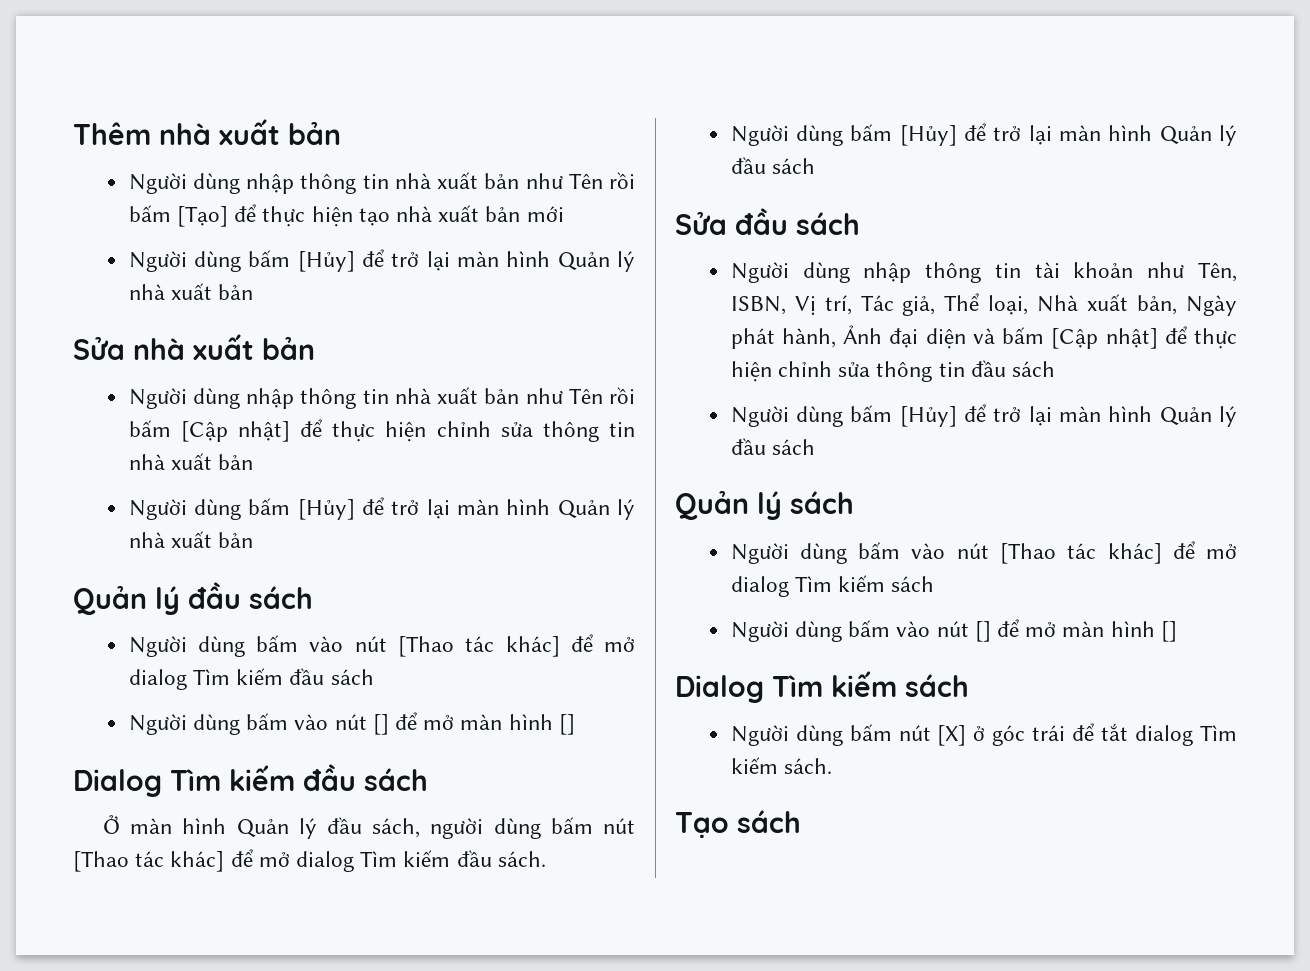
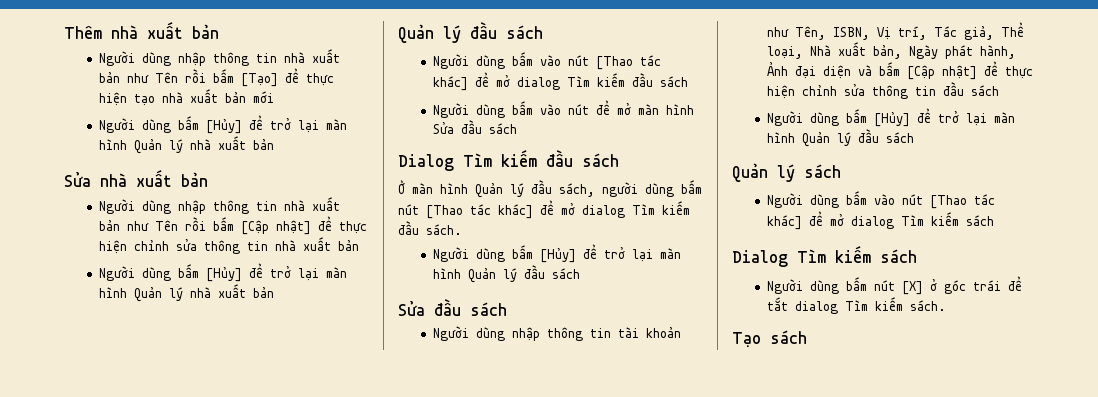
  Người dùng bấm vào nút [Thao tác khác] để mở dialog Tìm kiếm đầu sách
- Người dùng bấm vào nút [] để mở màn hình []
+ Người dùng bấm vào nút để mở màn hình Sửa đầu sách
  Người dùng bấm vào nút [Thao tác khác] để mở dialog Tìm kiếm sách
- Người dùng bấm vào nút [] để mở màn hình []

